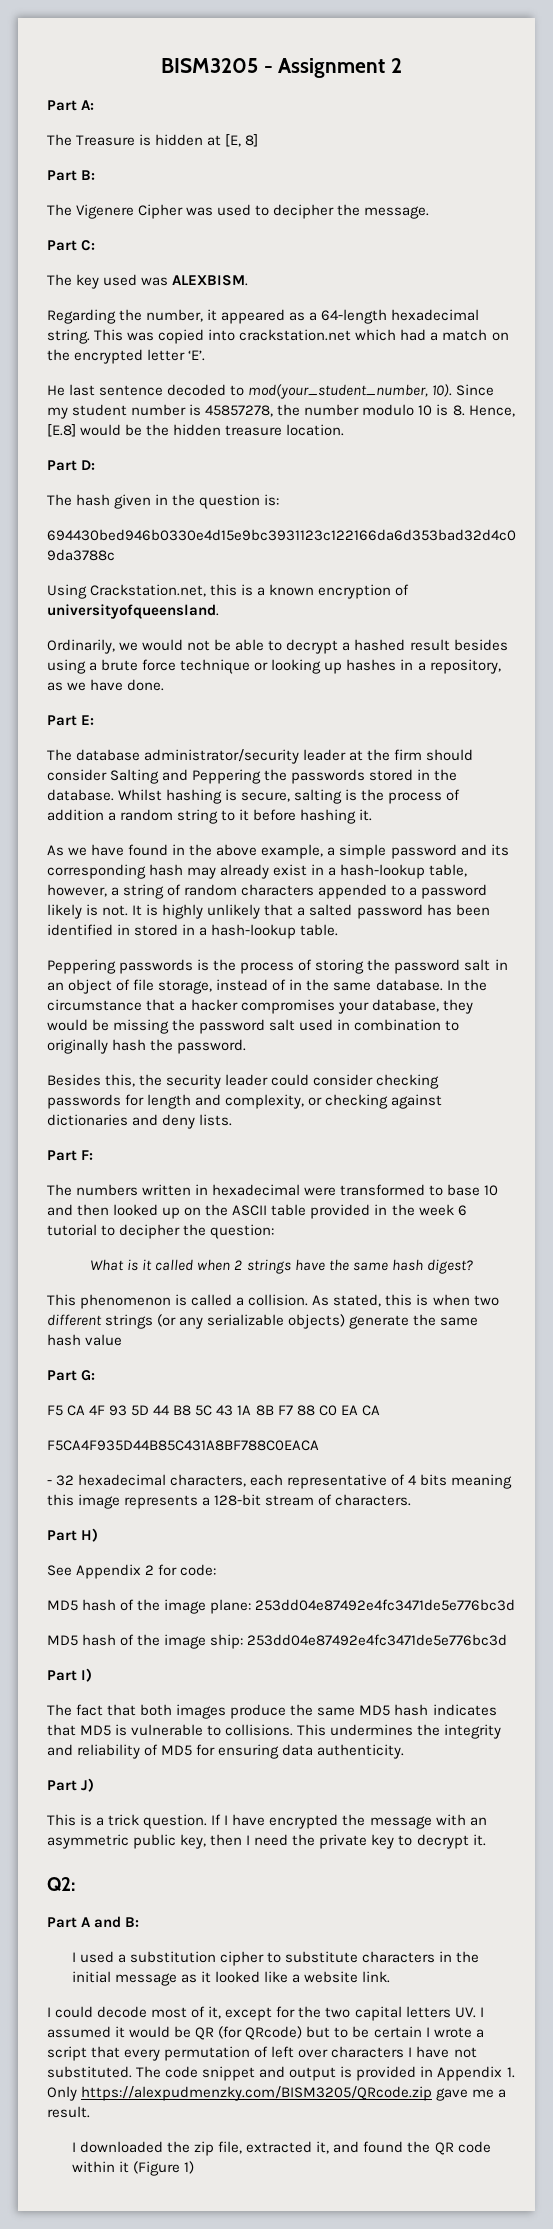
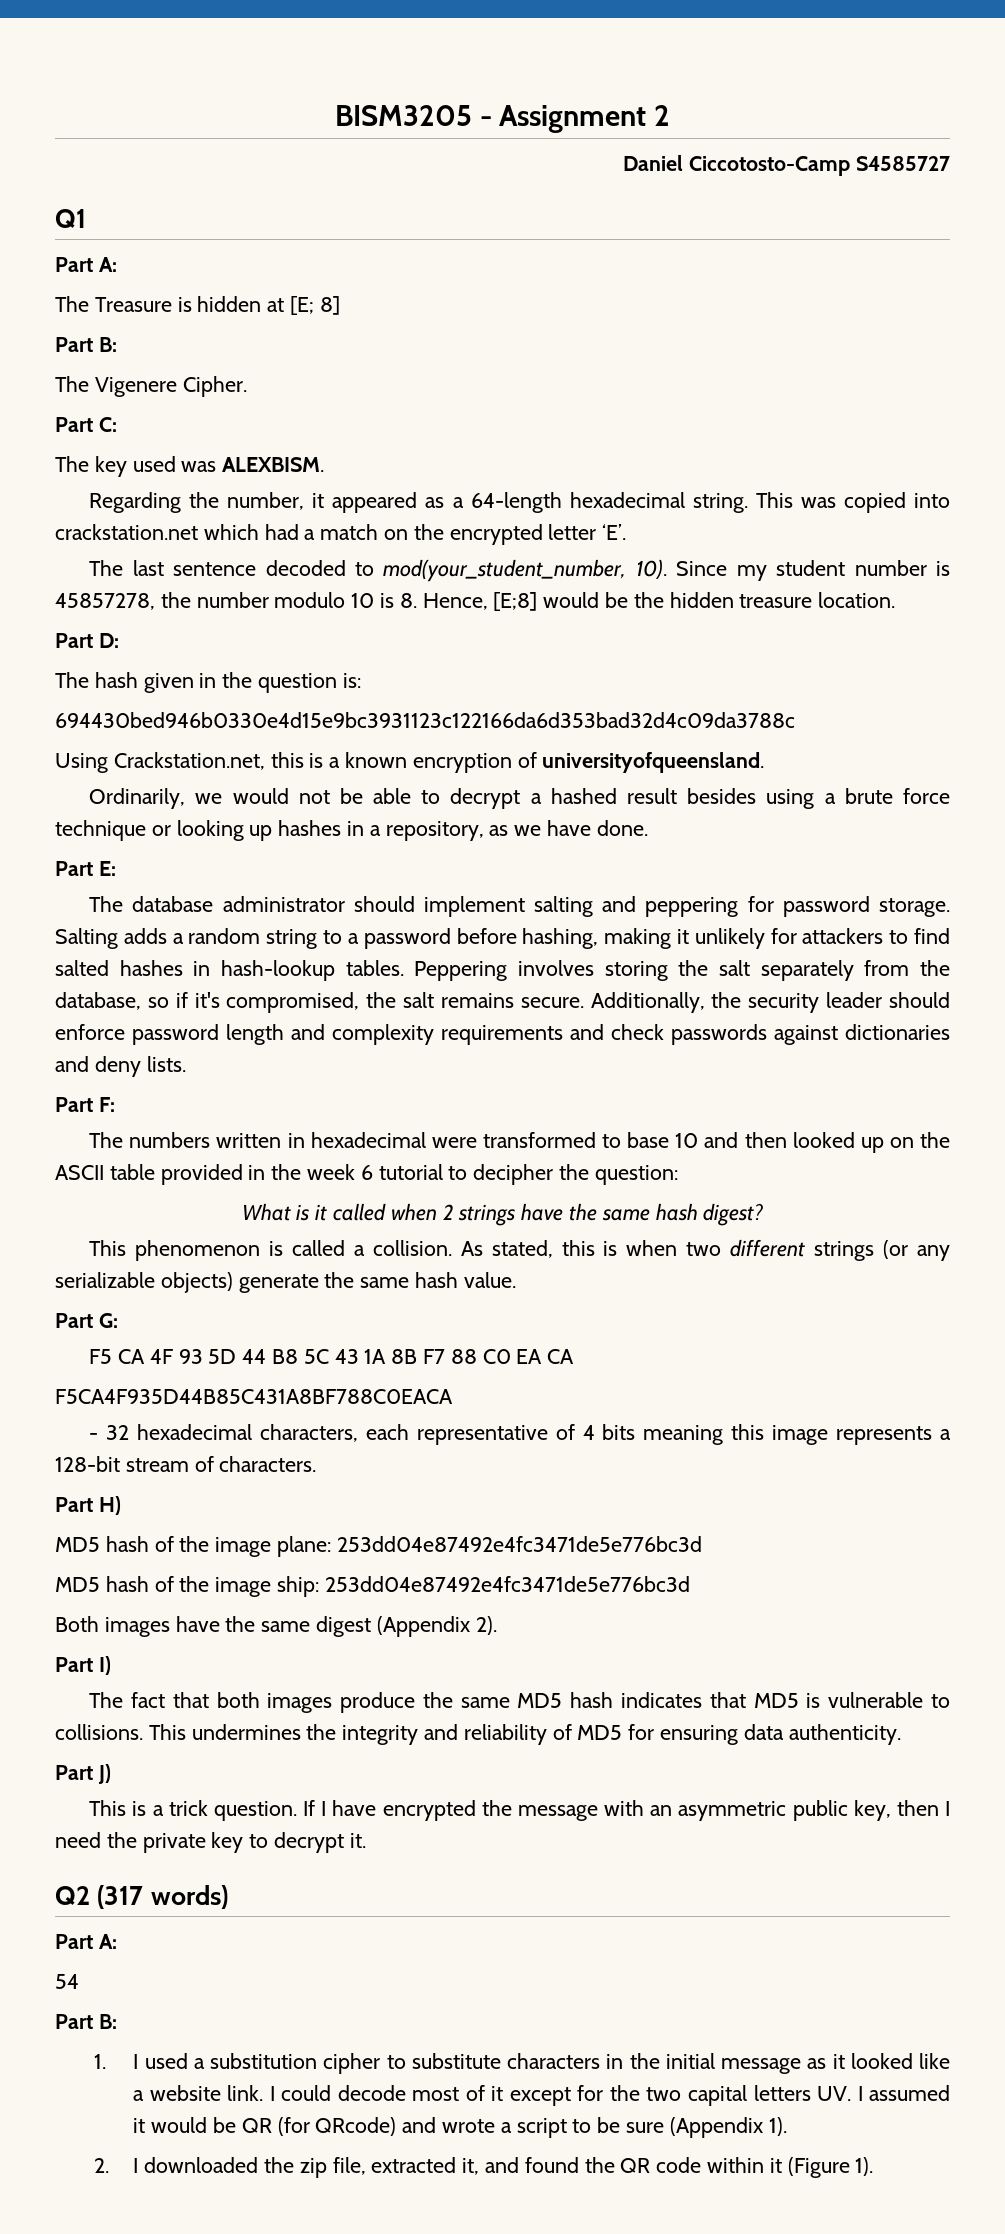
+ Daniel Ciccotosto-Camp S4585727
+ Q1
- The Treasure is hidden at [E, 8]
+ The Treasure is hidden at [E; 8]
- The Vigenere Cipher was used to decipher the message.
+ The Vigenere Cipher.
- He last sentence decoded to mod(your_student_number, 10).
+ The last sentence decoded to mod(your_student_number, 10).
- Since my student number is 45857278, the number modulo 10 is 8. Hence, [E.8] would be the hidden treasure location.
+ Since my student number is 45857278, the number modulo 10 is 8. Hence, [E;8] would be the hidden treasure location.
- The database administrator/security leader at the firm should consider Salting and Peppering the passwords stored in the database. Whilst hashing is secure, salting is the process of addition a random string to it before hashing it.
- As we have found in the above example, a simple password and its corresponding hash may already exist in a hash-lookup table, however, a string of random characters appended to a password likely is not. It is highly unlikely that a salted password has been identified in stored in a hash-lookup table.
- Peppering passwords is the process of storing the password salt in an object of file storage, instead of in the same database. In the circumstance that a hacker compromises your database, they would be missing the password salt used in combination to originally hash the password.
- Besides this, the security leader could consider checking passwords for length and complexity, or checking against dictionaries and deny lists.
+ The database administrator should implement salting and peppering for password storage. Salting adds a random string to a password before hashing, making it unlikely for attackers to find salted hashes in hash-lookup tables. Peppering involves storing the salt separately from the database, so if it's compromised, the salt remains secure. Additionally, the security leader should enforce password length and complexity requirements and check passwords against dictionaries and deny lists.
- As stated, this is when two different strings (or any serializable objects) generate the same hash value
+ As stated, this is when two different strings (or any serializable objects) generate the same hash value.
- See Appendix 2 for code:
+ Both images have the same digest (Appendix 2).
- Q2:
- Part A and B:
- I used a substitution cipher to substitute characters in the initial message as it looked like a website link.
- I could decode most of it, except for the two capital letters UV. I assumed it would be QR (for QRcode) but to be certain I wrote a script that every permutation of left over characters I have not substituted. The code snippet and output is provided in Appendix 1. Only https://alexpudmenzky.com/BISM3205/QRcode.zip gave me a result.
- I downloaded the zip file, extracted it, and found the QR code within it (Figure 1)
+ Q2 (317 words)
+ Part A:
+ 54
+ Part B:
+ 1. I used a substitution cipher to substitute characters in the initial message as it looked like a website link. I could decode most of it except for the two capital letters UV. I assumed it would be QR (for QRcode) and wrote a script to be sure (Appendix 1).
+ 2. I downloaded the zip file, extracted it, and found the QR code within it (Figure 1).

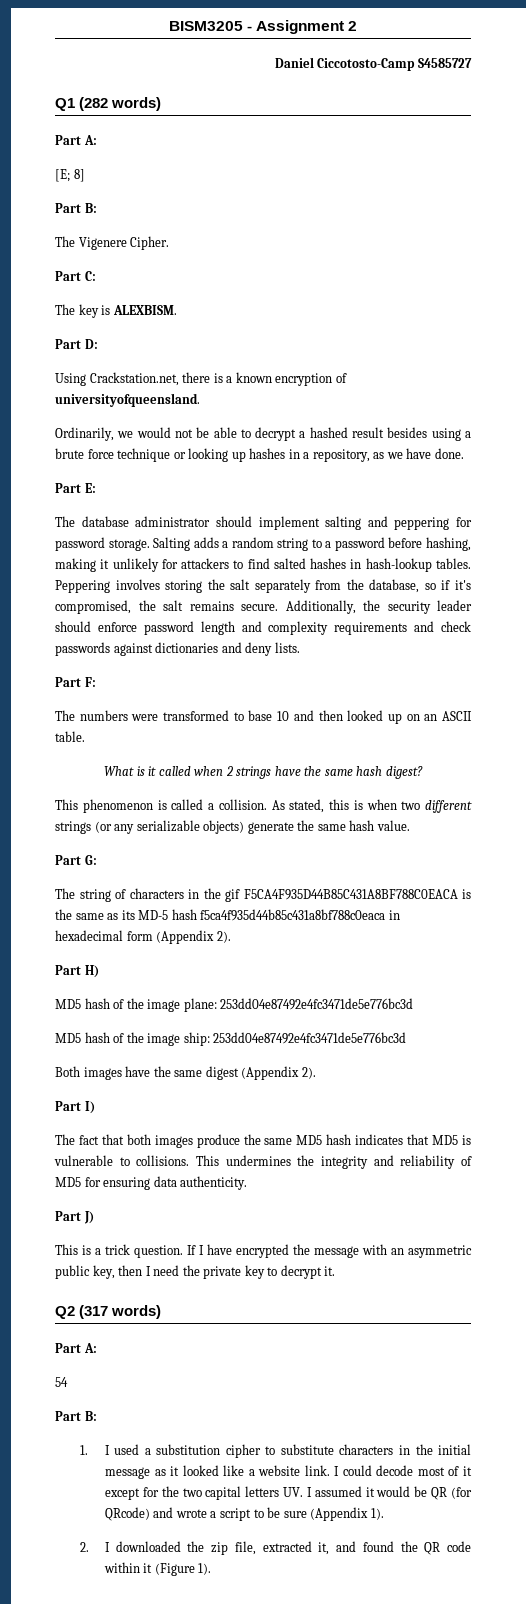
- Q1
+ Q1 (282 words)
  Part A:
- The Treasure is hidden at [E; 8]
+ [E; 8]
- The key used was ALEXBISM.
+ The key is ALEXBISM.
- Regarding the number, it appeared as a 64-length hexadecimal string. This was copied into crackstation.net which had a match on the encrypted letter ‘E’.
- The last sentence decoded to mod(your_student_number, 10). Since my student number is 45857278, the number modulo 10 is 8. Hence, [E;8] would be the hidden treasure location.
  Part D:
- The hash given in the question is:
- 694430bed946b0330e4d15e9bc3931123c122166da6d353bad32d4c09da3788c
- Using Crackstation.net, this is a known encryption of universityofqueensland.
+ Using Crackstation.net, there is a known encryption of universityofqueensland.
- The numbers written in hexadecimal were transformed to base 10 and then looked up on the ASCII table provided in the week 6 tutorial to decipher the question:
+ The numbers were transformed to base 10 and then looked up on an ASCII table.
- F5 CA 4F 93 5D 44 B8 5C 43 1A 8B F7 88 C0 EA CA
- F5CA4F935D44B85C431A8BF788C0EACA
- - 32 hexadecimal characters, each representative of 4 bits meaning this image represents a 128-bit stream of characters.
+ The string of characters in the gif F5CA4F935D44B85C431A8BF788C0EACA is the same as its MD-5 hash f5ca4f935d44b85c431a8bf788c0eaca in hexadecimal form (Appendix 2).

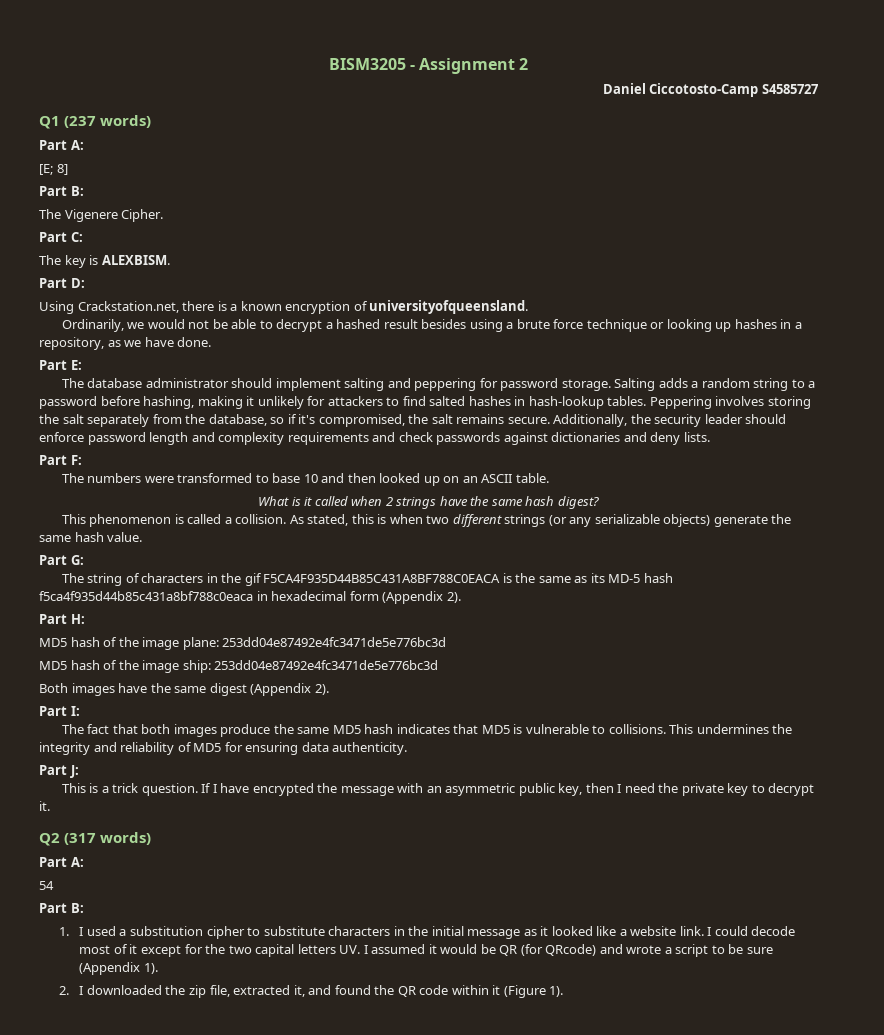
- Q1 (282 words)
+ Q1 (237 words)
- Part H)
+ Part H:
- Part I)
+ Part I:
- Part J)
+ Part J:

